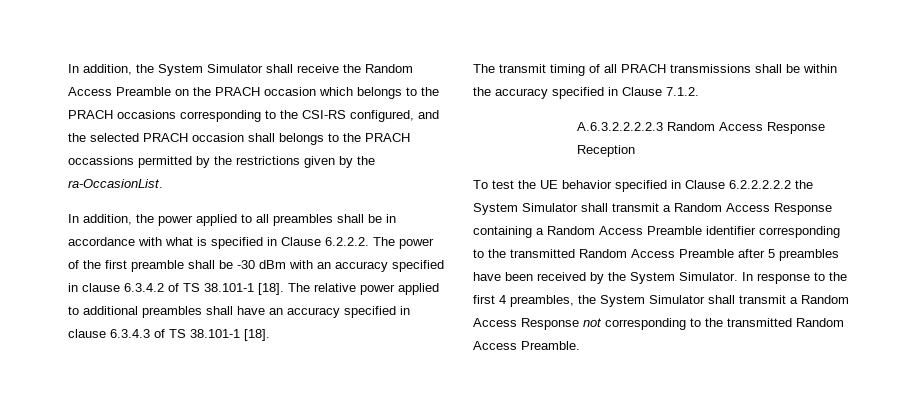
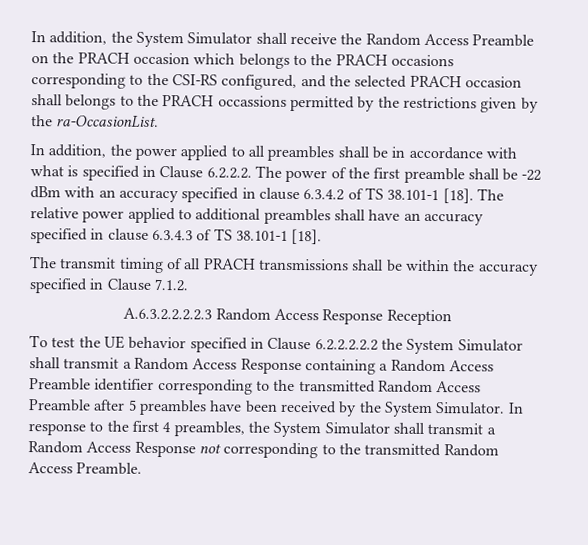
- In addition, the power applied to all preambles shall be in accordance with what is specified in Clause 6.2.2.2. The power of the first preamble shall be -30 dBm with an accuracy specified in clause 6.3.4.2 of TS 38.101-1 [18].
+ In addition, the power applied to all preambles shall be in accordance with what is specified in Clause 6.2.2.2. The power of the first preamble shall be -22 dBm with an accuracy specified in clause 6.3.4.2 of TS 38.101-1 [18].

